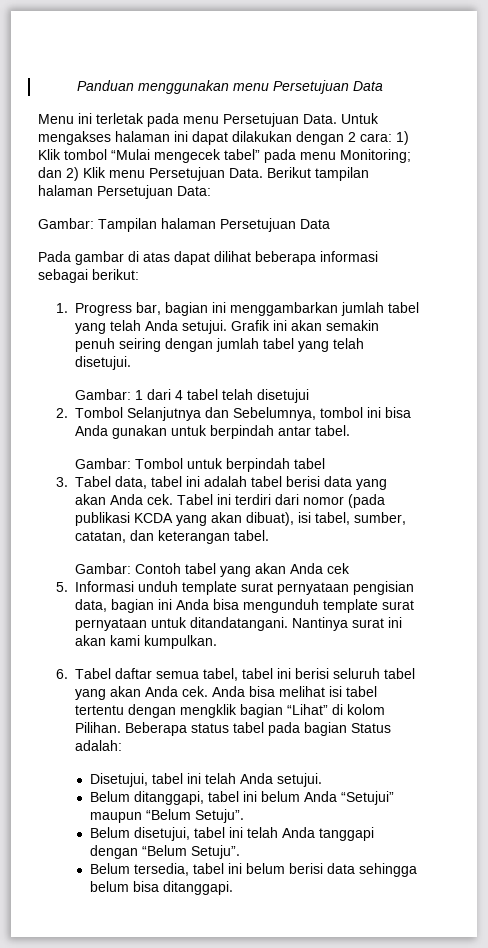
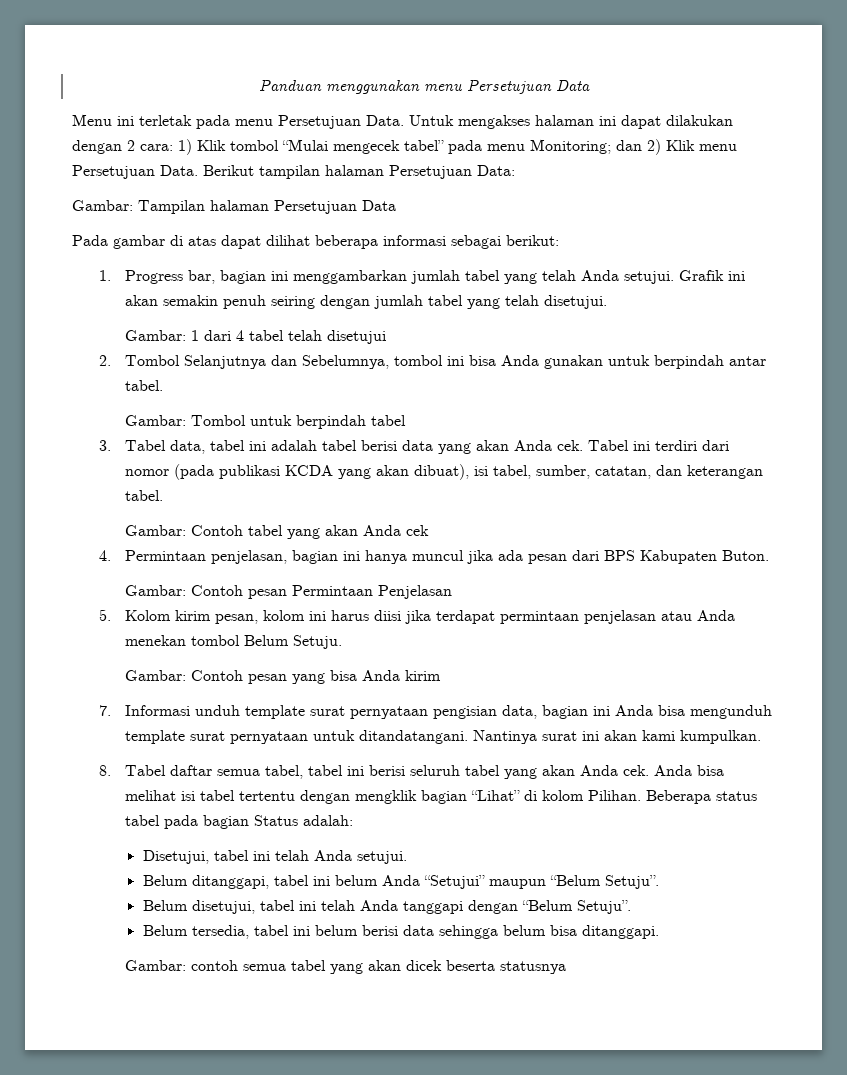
- 5. Informasi unduh template surat pernyataan pengisian data, bagian ini Anda bisa mengunduh template surat pernyataan untuk ditandatangani.
+ 4. Permintaan penjelasan, bagian ini hanya muncul jika ada pesan dari BPS Kabupaten Buton.
+ Gambar: Contoh pesan Permintaan Penjelasan
+ 5. Kolom kirim pesan, kolom ini harus diisi jika terdapat permintaan penjelasan atau Anda menekan tombol Belum Setuju.
+ Gambar: Contoh pesan yang bisa Anda kirim
+ 7. Informasi unduh template surat pernyataan pengisian data, bagian ini Anda bisa mengunduh template surat pernyataan untuk ditandatangani.
- 6. Tabel daftar semua tabel, tabel ini berisi seluruh tabel yang akan Anda cek.
+ 8. Tabel daftar semua tabel, tabel ini berisi seluruh tabel yang akan Anda cek.
+ Gambar: contoh semua tabel yang akan dicek beserta statusnya

